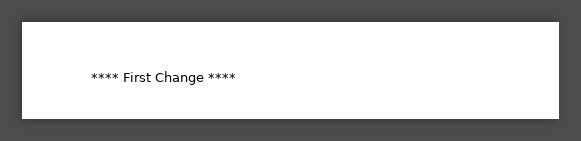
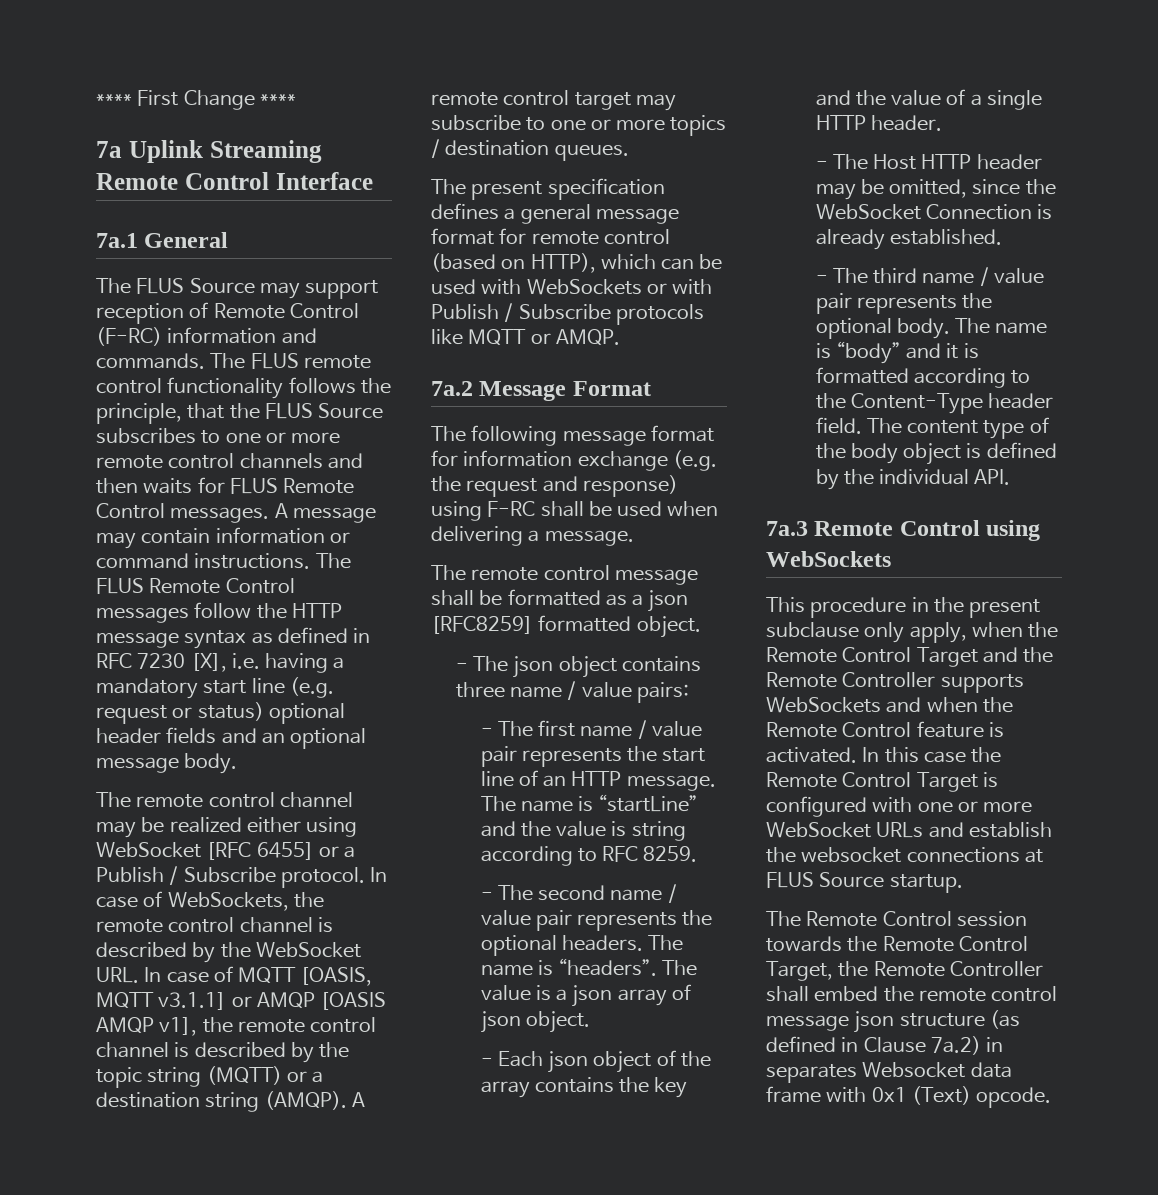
+ 7a Uplink Streaming Remote Control Interface
+ 7a.1 General
+ The FLUS Source may support reception of Remote Control (F-RC) information and commands. The FLUS remote control functionality follows the principle, that the FLUS Source subscribes to one or more remote control channels and then waits for FLUS Remote Control messages. A message may contain information or command instructions. The FLUS Remote Control messages follow the HTTP message syntax as defined in RFC 7230 [X], i.e. having a mandatory start line (e.g. request or status) optional header fields and an optional message body.
+ The remote control channel may be realized either using WebSocket [RFC 6455] or a Publish / Subscribe protocol. In case of WebSockets, the remote control channel is described by the WebSocket URL. In case of MQTT [OASIS, MQTT v3.1.1] or AMQP [OASIS AMQP v1], the remote control channel is described by the topic string (MQTT) or a destination string (AMQP). A remote control target may subscribe to one or more topics / destination queues.
+ The present specification defines a general message format for remote control (based on HTTP), which can be used with WebSockets or with Publish / Subscribe protocols like MQTT or AMQP.
+ 7a.2 Message Format
+ The following message format for information exchange (e.g. the request and response) using F-RC shall be used when delivering a message.
+ The remote control message shall be formatted as a json [RFC8259] formatted object.
+ - The json object contains three name / value pairs:
+ - The first name / value pair represents the start line of an HTTP message. The name is “startLine” and the value is string according to RFC 8259.
+ - The second name / value pair represents the optional headers. The name is “headers”. The value is a json array of json object.
+ - Each json object of the array contains the key and the value of a single HTTP header.
+ - The Host HTTP header may be omitted, since the WebSocket Connection is already established.
+ - The third name / value pair represents the optional body. The name is “body” and it is formatted according to the Content-Type header field. The content type of the body object is defined by the individual API.
+ 7a.3 Remote Control using WebSockets
+ This procedure in the present subclause only apply, when the Remote Control Target and the Remote Controller supports WebSockets and when the Remote Control feature is activated. In this case the Remote Control Target is configured with one or more WebSocket URLs and establish the websocket connections at FLUS Source startup.
+ The Remote Control session towards the Remote Control Target, the Remote Controller shall embed the remote control message json structure (as defined in Clause 7a.2) in separates Websocket data frame with 0x1 (Text) opcode.

